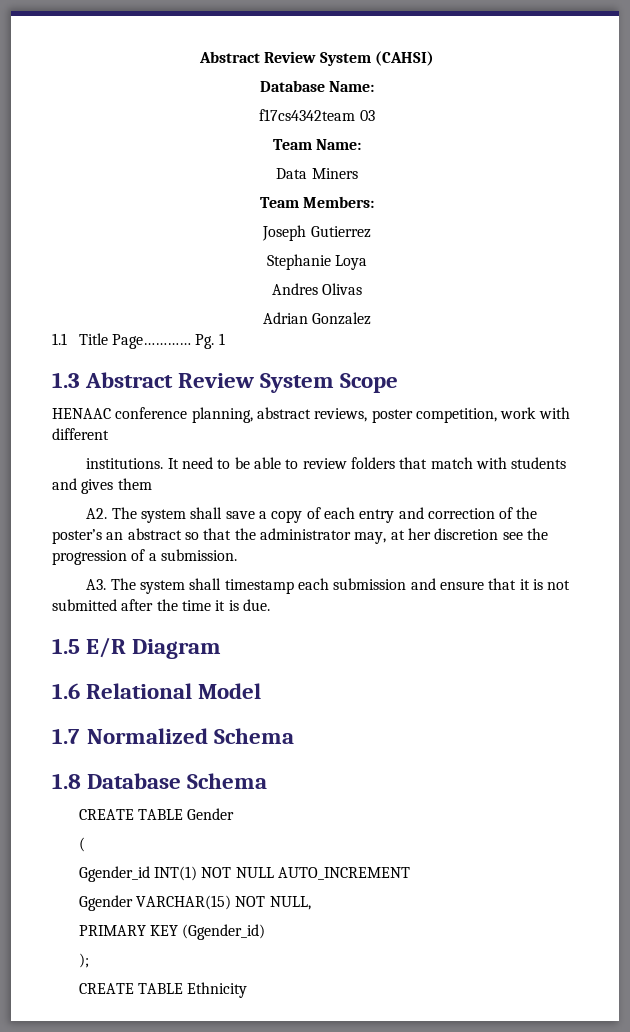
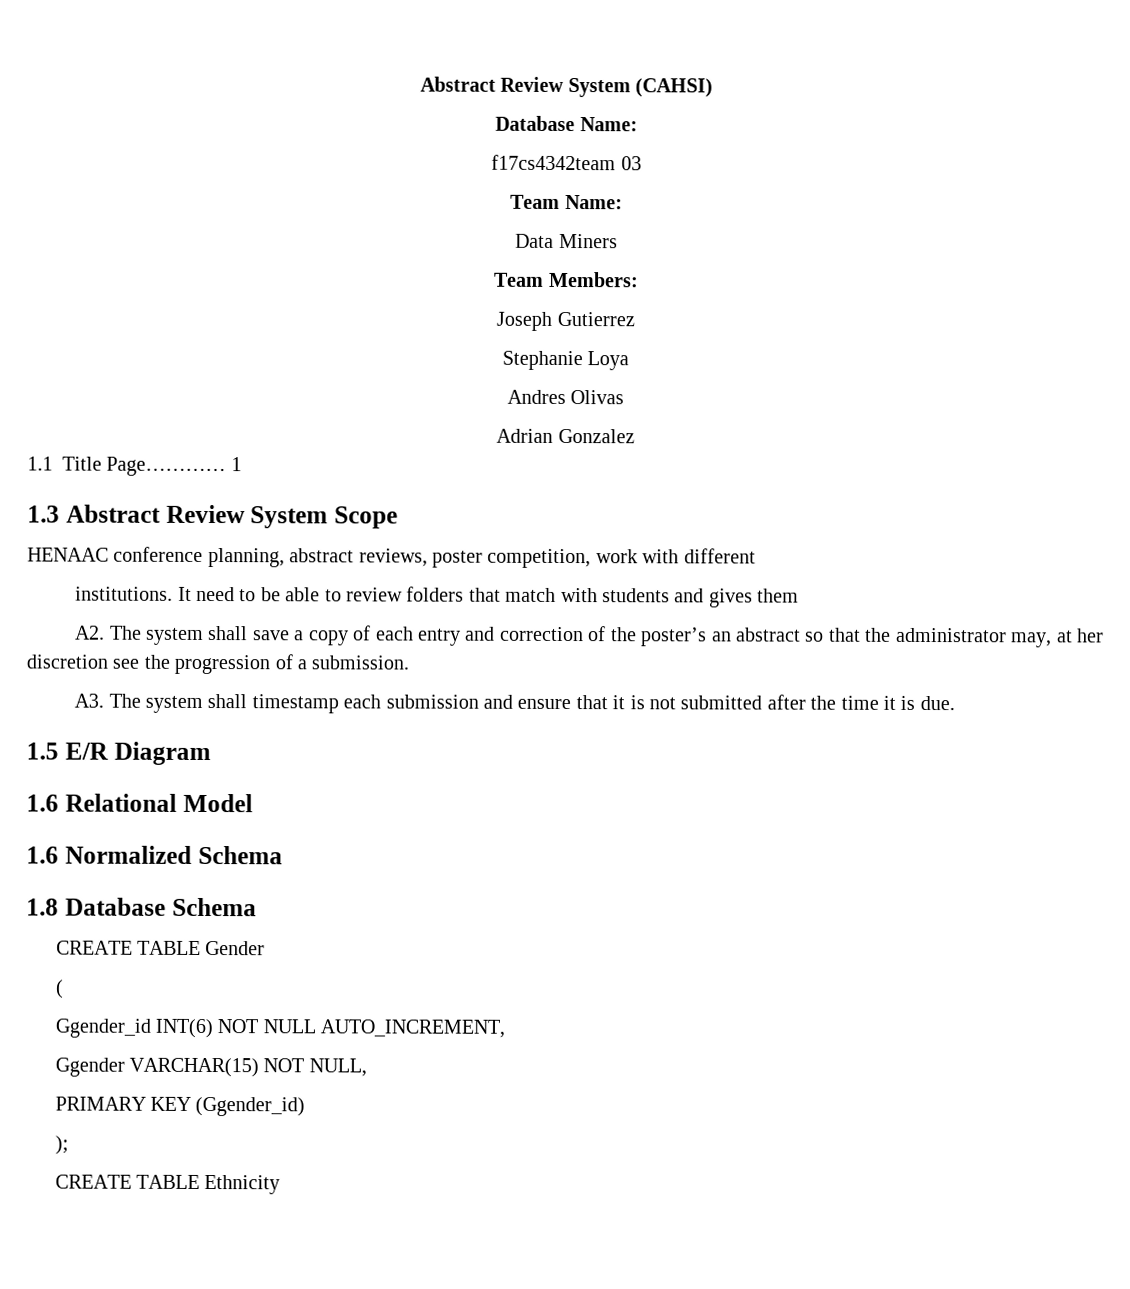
- Pg. 1
+ 1
- 1.7 Normalized Schema
+ 1.6 Normalized Schema
- Ggender_id INT(1) NOT NULL AUTO_INCREMENT
+ Ggender_id INT(6) NOT NULL AUTO_INCREMENT,

